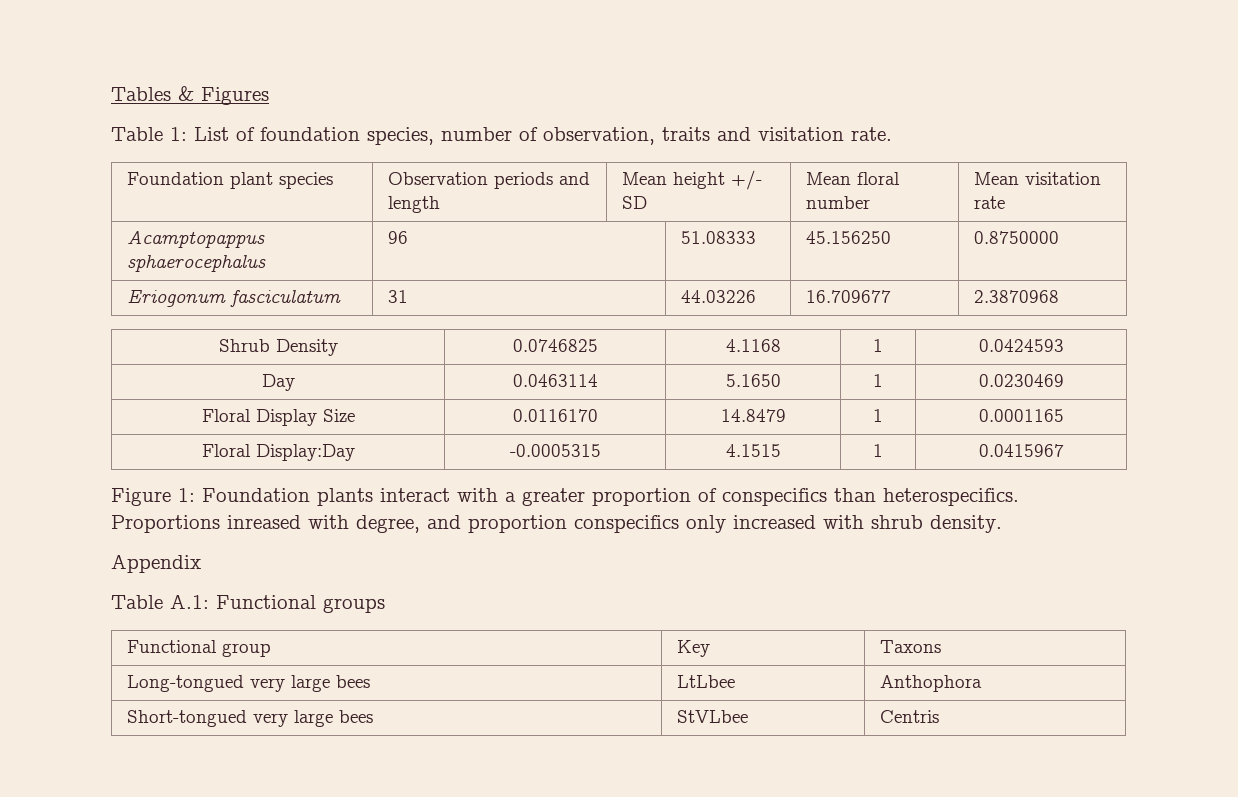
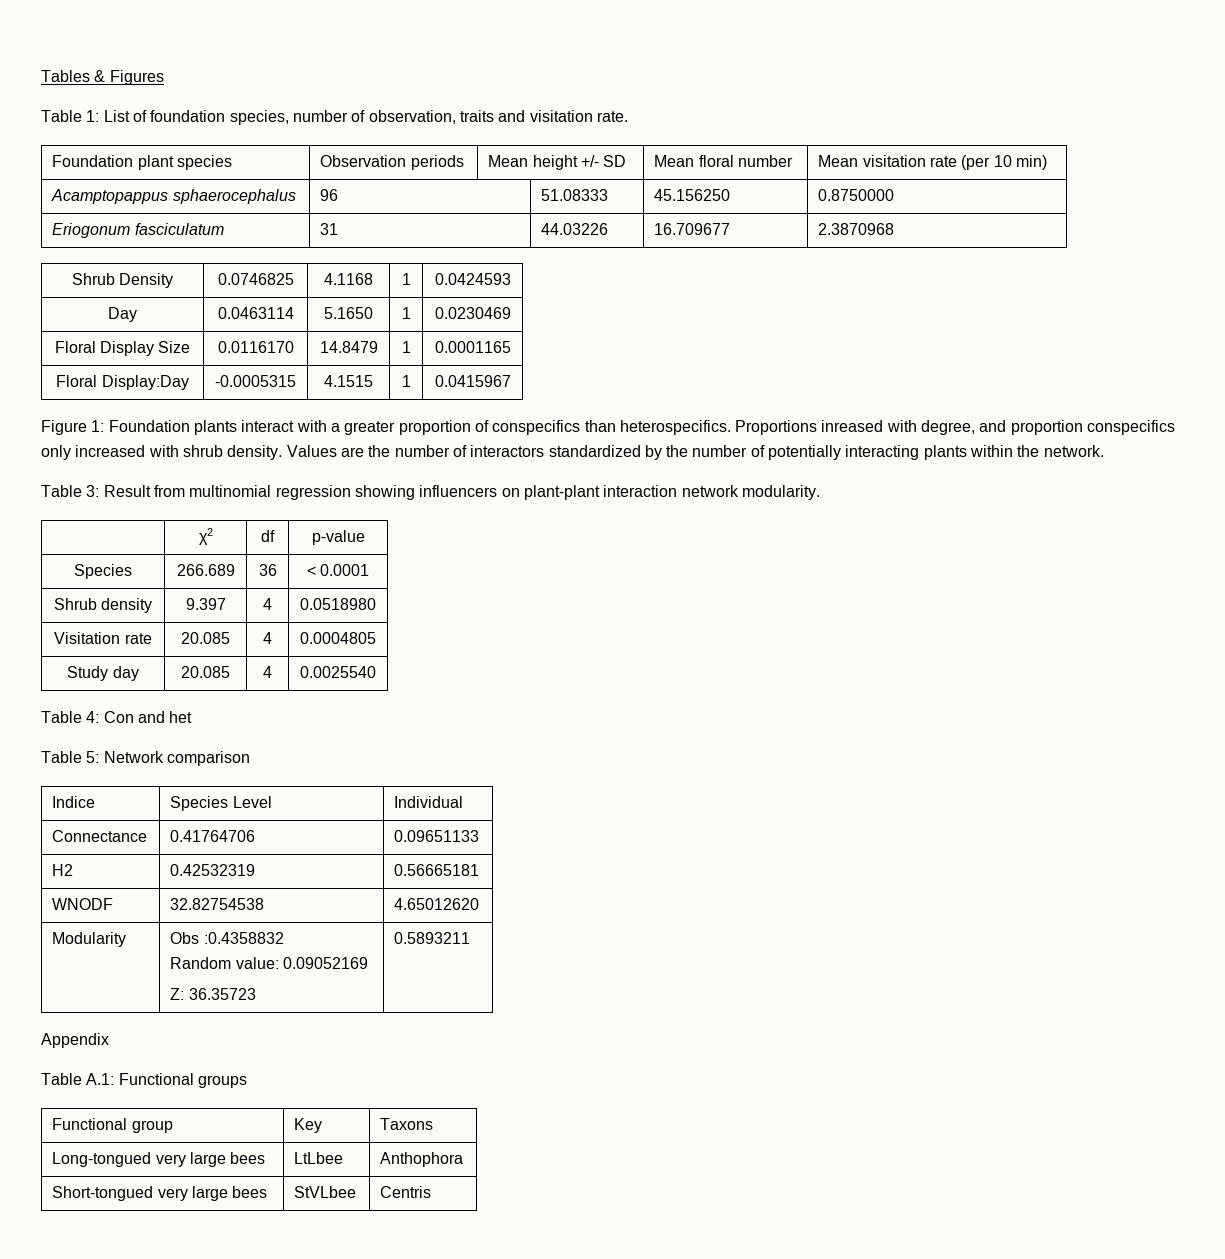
- Foundation plant species | Observation periods and length | Mean height +/- SD | Mean floral number | Mean visitation rate
+ Foundation plant species | Observation periods | Mean height +/- SD | Mean floral number | Mean visitation rate (per 10 min)
+ Values are the number of interactors standardized by the number of potentially interacting plants within the network.
+ Table 3: Result from multinomial regression showing influencers on plant-plant interaction network modularity.
+ | χ2 | df | p-value
+ Species | 266.689 | 36 | < 0.0001
+ Shrub density | 9.397 | 4 | 0.0518980
+ Visitation rate | 20.085 | 4 | 0.0004805
+ Study day | 20.085 | 4 | 0.0025540
+ Table 4: Con and het
+ Table 5: Network comparison
+ Indice | Species Level | Individual
+ Connectance | 0.41764706 | 0.09651133
+ H2 | 0.42532319 | 0.56665181
+ WNODF | 32.82754538 | 4.65012620
+ Modularity | Obs :0.4358832
+ Random value: 0.09052169
+ Z: 36.35723 | 0.5893211

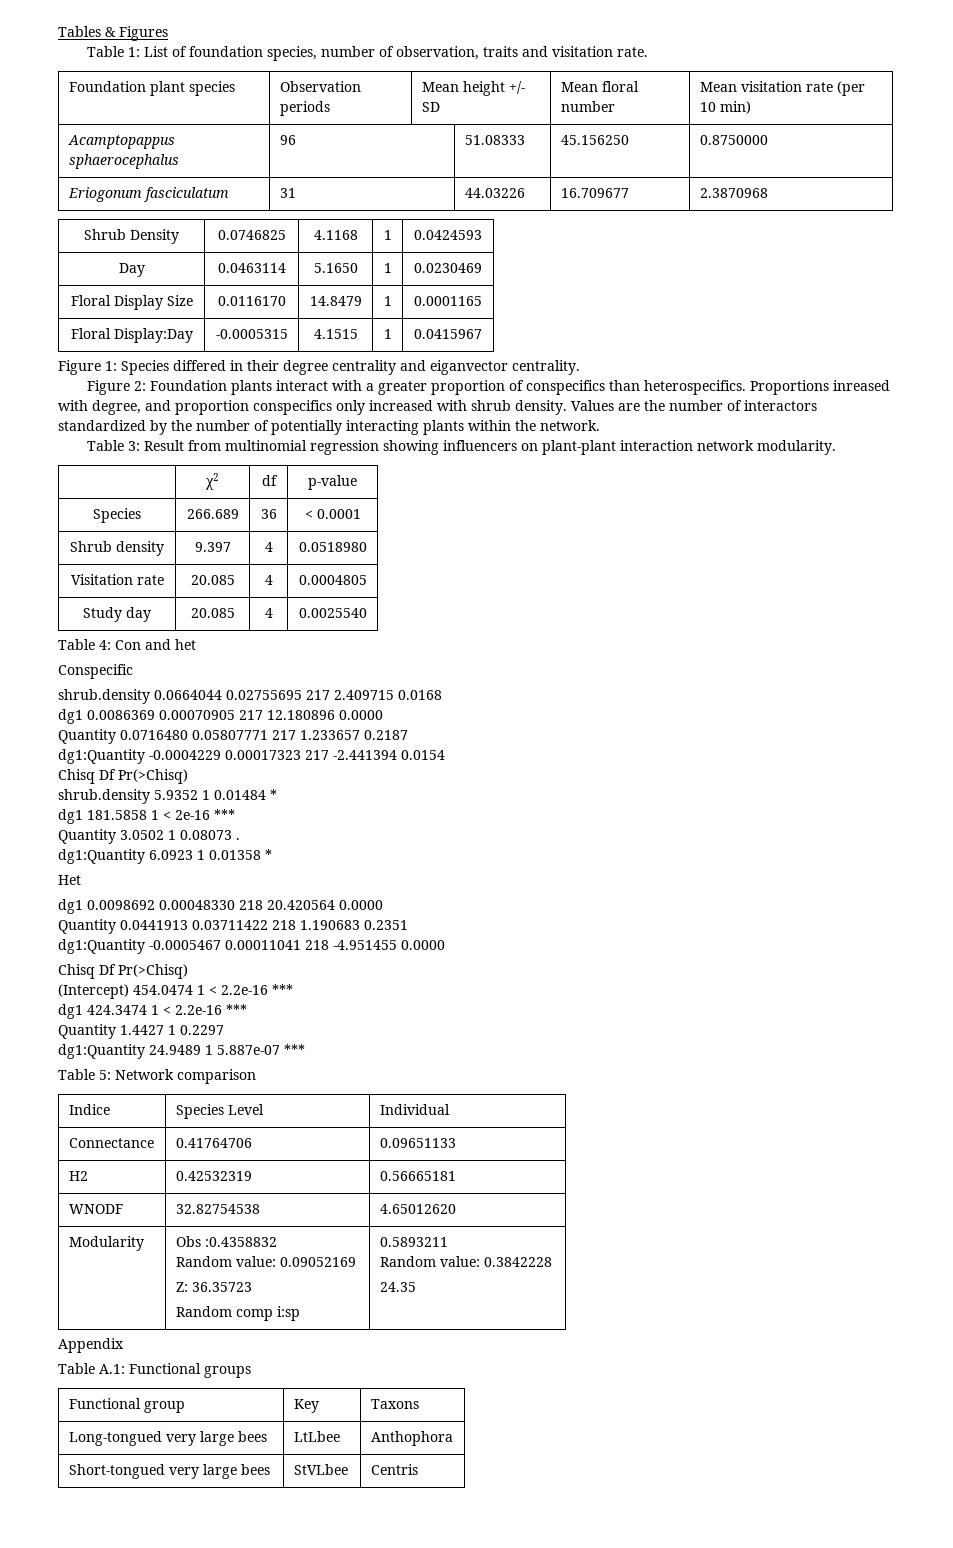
- Figure 1: Foundation plants interact with a greater proportion of conspecifics than heterospecifics.
+ Figure 1: Species differed in their degree centrality and eiganvector centrality.
+ Figure 2: Foundation plants interact with a greater proportion of conspecifics than heterospecifics.
+ Conspecific
+ shrub.density 0.0664044 0.02755695 217 2.409715 0.0168
+ dg1 0.0086369 0.00070905 217 12.180896 0.0000
+ Quantity 0.0716480 0.05807771 217 1.233657 0.2187
+ dg1:Quantity -0.0004229 0.00017323 217 -2.441394 0.0154
+ Chisq Df Pr(>Chisq)
+ shrub.density 5.9352 1 0.01484 *
+ dg1 181.5858 1 < 2e-16 ***
+ Quantity 3.0502 1 0.08073 .
+ dg1:Quantity 6.0923 1 0.01358 *
+ Het
+ dg1 0.0098692 0.00048330 218 20.420564 0.0000
+ Quantity 0.0441913 0.03711422 218 1.190683 0.2351
+ dg1:Quantity -0.0005467 0.00011041 218 -4.951455 0.0000
+ Chisq Df Pr(>Chisq)
+ (Intercept) 454.0474 1 < 2.2e-16 ***
+ dg1 424.3474 1 < 2.2e-16 ***
+ Quantity 1.4427 1 0.2297
+ dg1:Quantity 24.9489 1 5.887e-07 ***
  Modularity | Obs :0.4358832
  Random value: 0.09052169
- Z: 36.35723 | 0.5893211
+ Z: 36.35723
+ Random comp i:sp | 0.5893211
+ Random value: 0.3842228
+ 24.35

